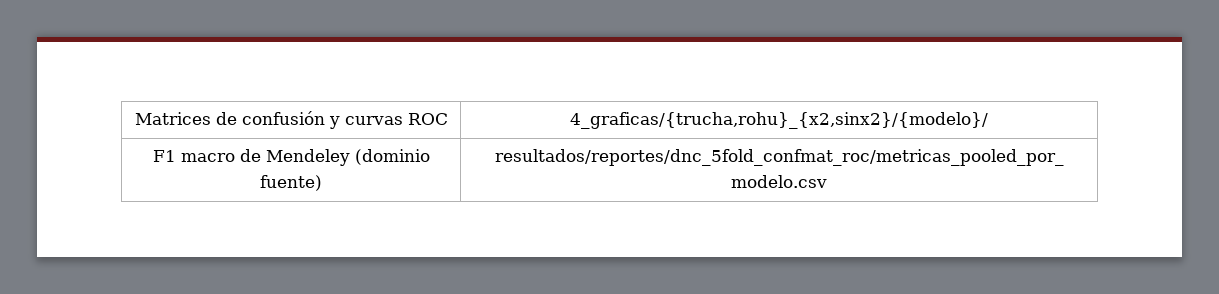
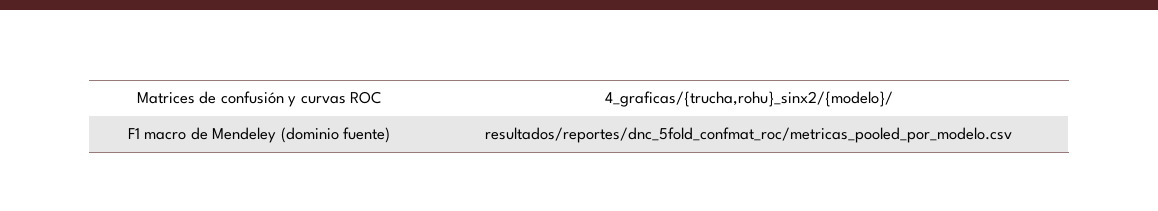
- Matrices de confusión y curvas ROC | 4_graficas/{trucha,rohu}_{x2,sinx2}/{modelo}/
+ Matrices de confusión y curvas ROC | 4_graficas/{trucha,rohu}_sinx2/{modelo}/

